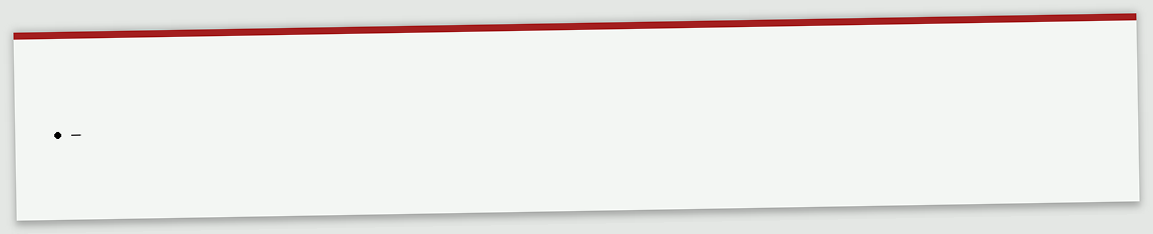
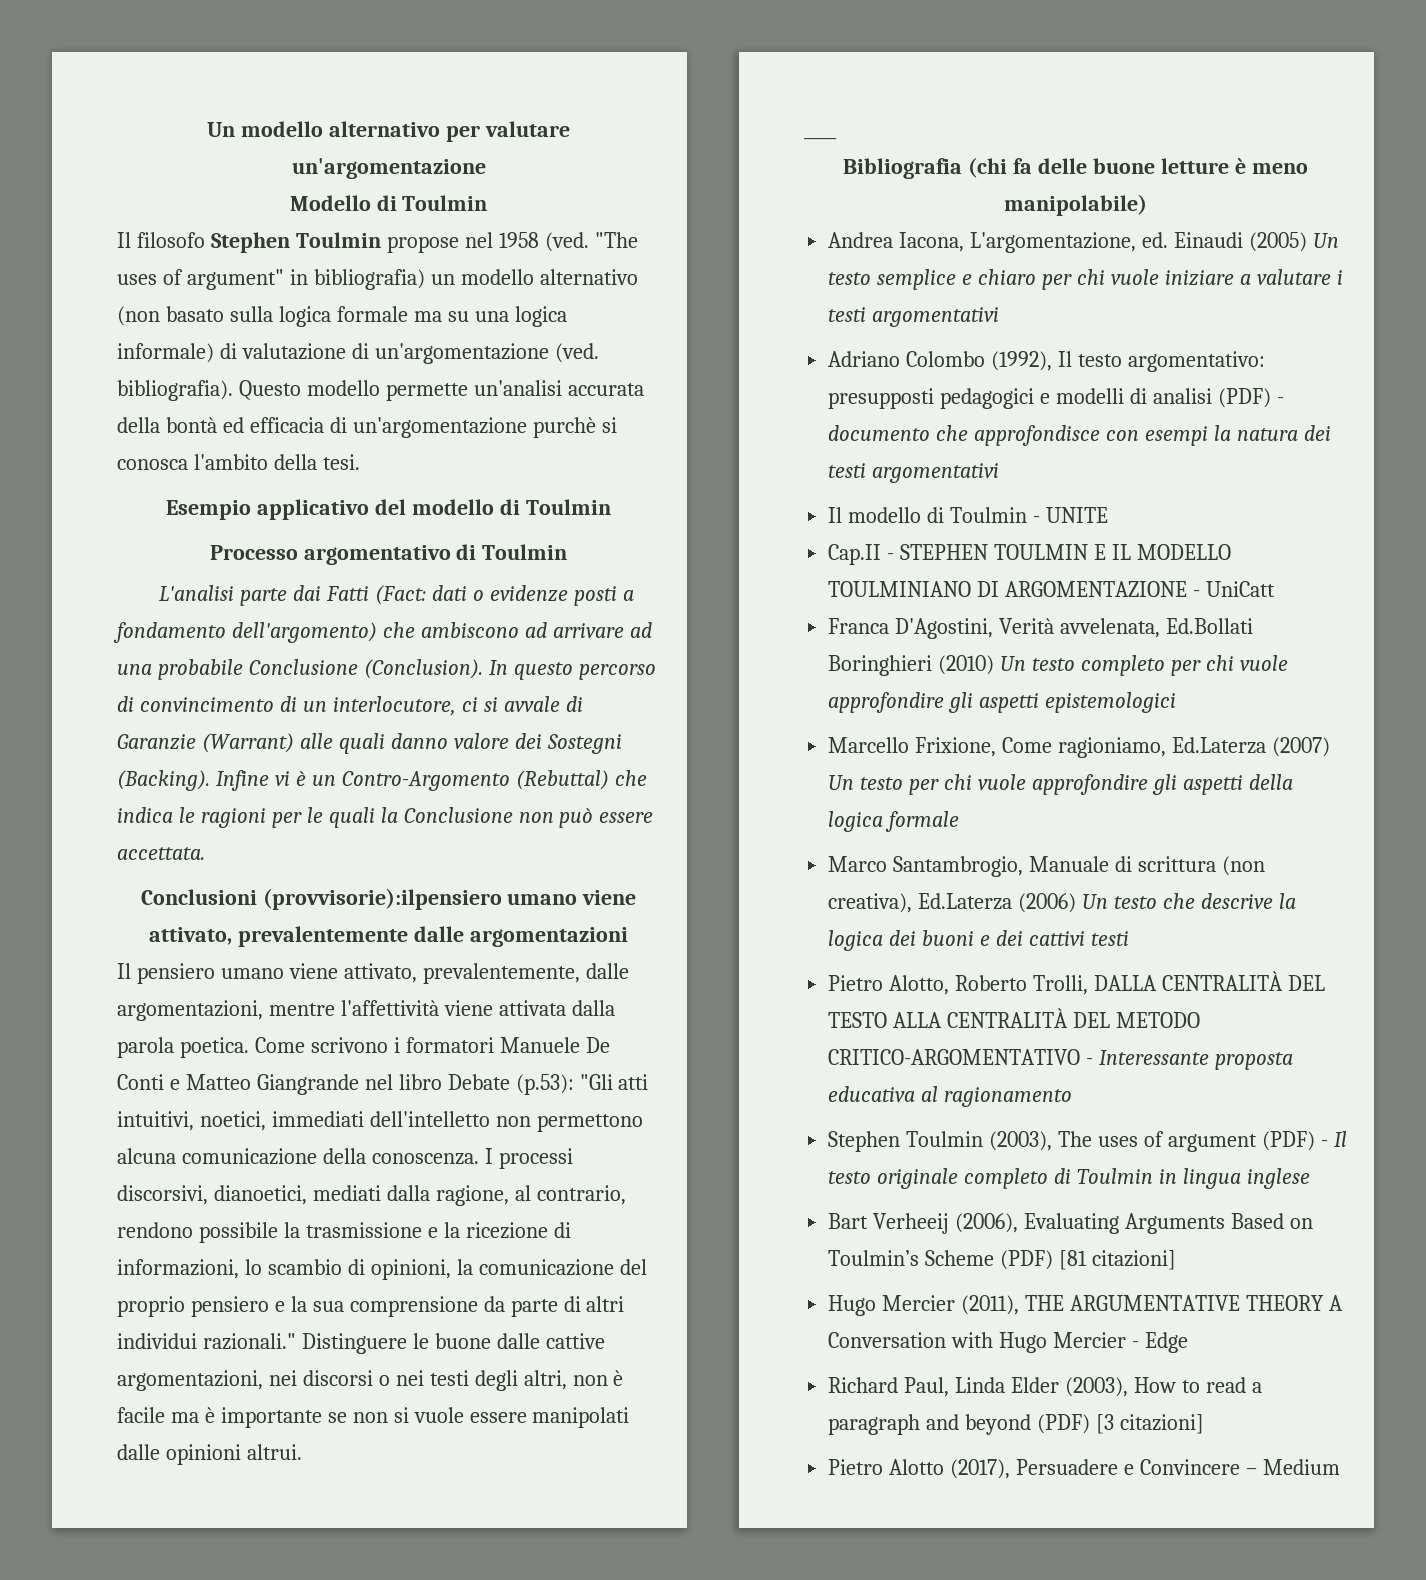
- –
+ Un modello alternativo per valutare un'argomentazione
+ Modello di Toulmin
+ Il filosofo Stephen Toulmin propose nel 1958 (ved. "The uses of argument" in bibliografia) un modello alternativo (non basato sulla logica formale ma su una logica informale) di valutazione di un'argomentazione (ved. bibliografia). Questo modello permette un'analisi accurata della bontà ed efficacia di un'argomentazione purchè si conosca l'ambito della tesi.
+ Esempio applicativo del modello di Toulmin
+ Processo argomentativo di Toulmin
+ L'analisi parte dai Fatti (Fact: dati o evidenze posti a fondamento dell'argomento) che ambiscono ad arrivare ad una probabile Conclusione (Conclusion). In questo percorso di convincimento di un interlocutore, ci si avvale di Garanzie (Warrant) alle quali danno valore dei Sostegni (Backing). Infine vi è un Contro-Argomento (Rebuttal) che indica le ragioni per le quali la Conclusione non può essere accettata.
+ Conclusioni (provvisorie):ilpensiero umano viene attivato, prevalentemente dalle argomentazioni
+ Il pensiero umano viene attivato, prevalentemente, dalle argomentazioni, mentre l'affettività viene attivata dalla parola poetica. Come scrivono i formatori Manuele De Conti e Matteo Giangrande nel libro Debate (p.53): "Gli atti intuitivi, noetici, immediati dell'intelletto non permettono alcuna comunicazione della conoscenza. I processi discorsivi, dianoetici, mediati dalla ragione, al contrario, rendono possibile la trasmissione e la ricezione di informazioni, lo scambio di opinioni, la comunicazione del proprio pensiero e la sua comprensione da parte di altri individui razionali." Distinguere le buone dalle cattive argomentazioni, nei discorsi o nei testi degli altri, non è facile ma è importante se non si vuole essere manipolati dalle opinioni altrui.
+ ____
+ Bibliografia (chi fa delle buone letture è meno manipolabile)
+ Andrea Iacona, L'argomentazione, ed. Einaudi (2005) Un testo semplice e chiaro per chi vuole iniziare a valutare i testi argomentativi
+ Adriano Colombo (1992), Il testo argomentativo: presupposti pedagogici e modelli di analisi (PDF) - documento che approfondisce con esempi la natura dei testi argomentativi
+ Il modello di Toulmin - UNITE
+ Cap.II - STEPHEN TOULMIN E IL MODELLO TOULMINIANO DI ARGOMENTAZIONE - UniCatt
+ Franca D'Agostini, Verità avvelenata, Ed.Bollati Boringhieri (2010) Un testo completo per chi vuole approfondire gli aspetti epistemologici
+ Marcello Frixione, Come ragioniamo, Ed.Laterza (2007) Un testo per chi vuole approfondire gli aspetti della logica formale
+ Marco Santambrogio, Manuale di scrittura (non creativa), Ed.Laterza (2006) Un testo che descrive la logica dei buoni e dei cattivi testi
+ Pietro Alotto, Roberto Trolli, DALLA CENTRALITÀ DEL TESTO ALLA CENTRALITÀ DEL METODO CRITICO-ARGOMENTATIVO - Interessante proposta educativa al ragionamento
+ Stephen Toulmin (2003), The uses of argument (PDF) - Il testo originale completo di Toulmin in lingua inglese
+ Bart Verheeij (2006), Evaluating Arguments Based on Toulmin’s Scheme (PDF) [81 citazioni]
+ Hugo Mercier (2011), THE ARGUMENTATIVE THEORY A Conversation with Hugo Mercier - Edge
+ Richard Paul, Linda Elder (2003), How to read a paragraph and beyond (PDF) [3 citazioni]
+ Pietro Alotto (2017), Persuadere e Convincere – Medium

